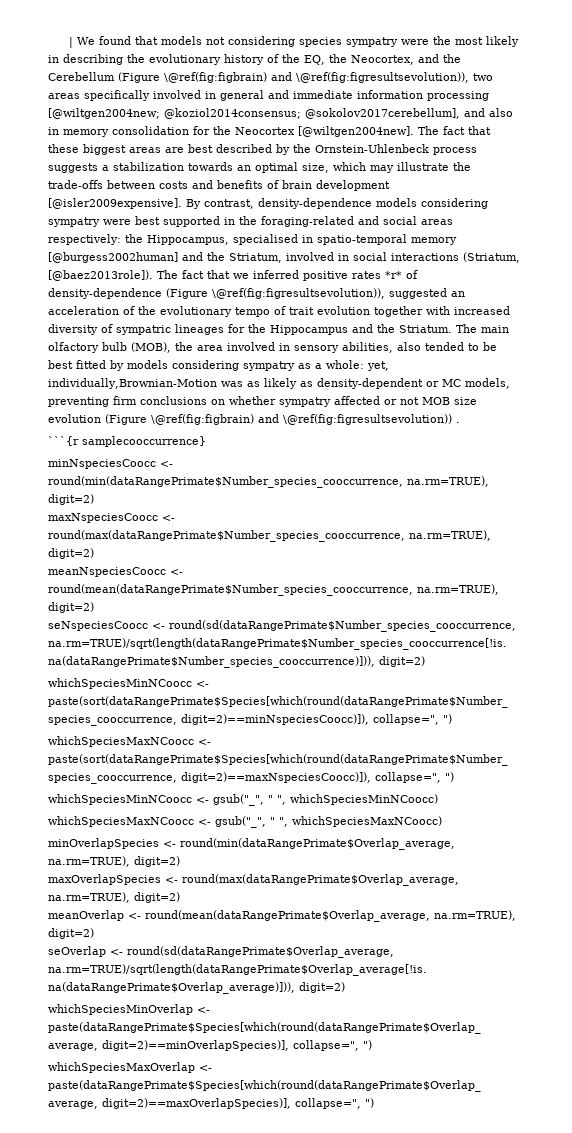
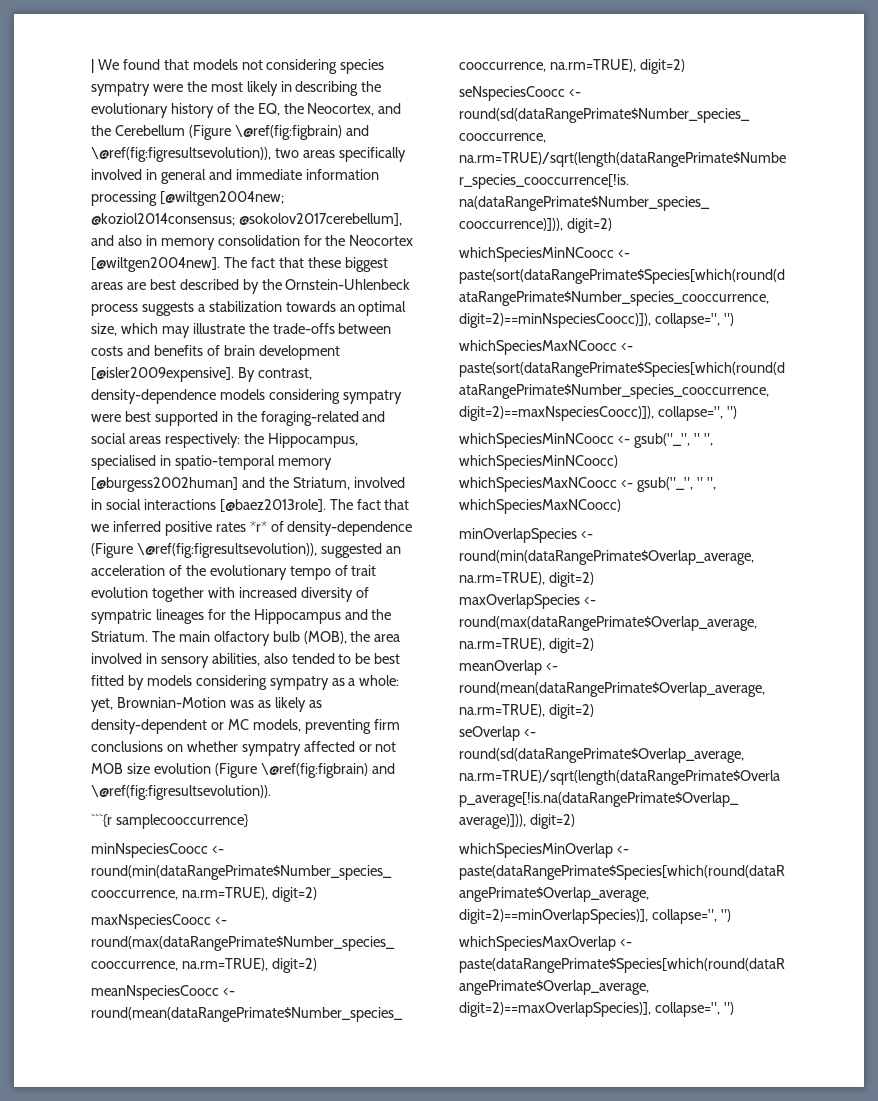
- By contrast, density-dependence models considering sympatry were best supported in the foraging-related and social areas respectively: the Hippocampus, specialised in spatio-temporal memory [@burgess2002human] and the Striatum, involved in social interactions (Striatum, [@baez2013role]).
+ By contrast, density-dependence models considering sympatry were best supported in the foraging-related and social areas respectively: the Hippocampus, specialised in spatio-temporal memory [@burgess2002human] and the Striatum, involved in social interactions [@baez2013role].
- The main olfactory bulb (MOB), the area involved in sensory abilities, also tended to be best fitted by models considering sympatry as a whole: yet, individually,Brownian-Motion was as likely as density-dependent or MC models, preventing firm conclusions on whether sympatry affected or not MOB size evolution (Figure \@ref(fig:figbrain) and \@ref(fig:figresultsevolution)) .
+ The main olfactory bulb (MOB), the area involved in sensory abilities, also tended to be best fitted by models considering sympatry as a whole: yet, Brownian-Motion was as likely as density-dependent or MC models, preventing firm conclusions on whether sympatry affected or not MOB size evolution (Figure \@ref(fig:figbrain) and \@ref(fig:figresultsevolution)).

